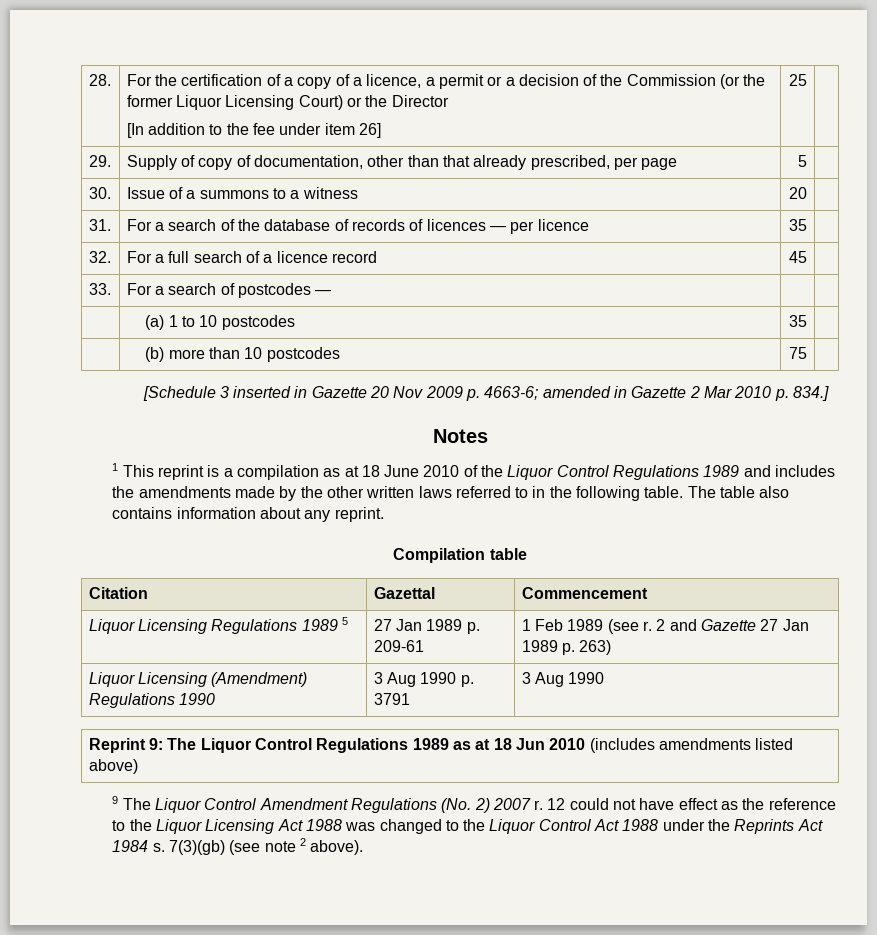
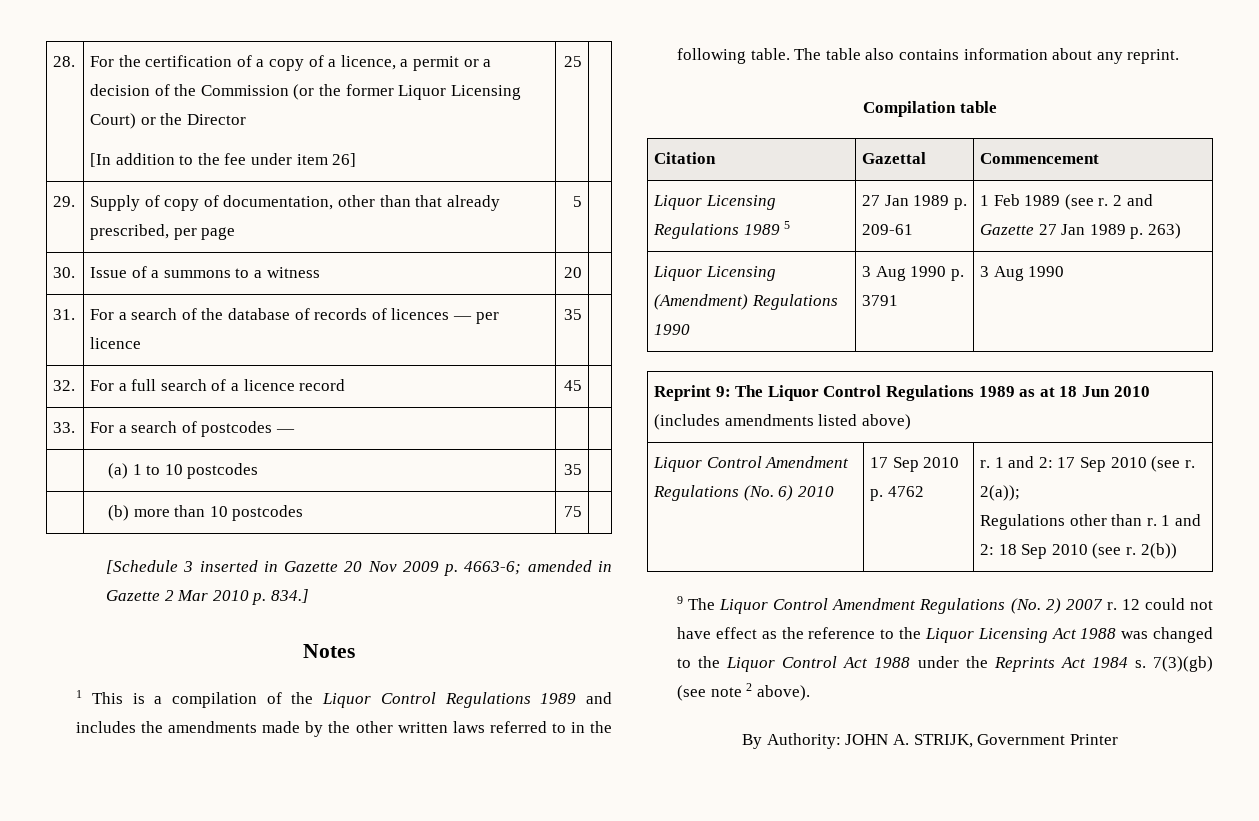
- 1 This reprint is a compilation as at 18 June 2010 of the Liquor Control Regulations 1989 and includes the amendments made by the other written laws referred to in the following table.
+ 1 This is a compilation of the Liquor Control Regulations 1989 and includes the amendments made by the other written laws referred to in the following table.
+ Liquor Control Amendment Regulations (No. 6) 2010 | 17 Sep 2010 p. 4762 | r. 1 and 2: 17 Sep 2010 (see r. 2(a));
+ Regulations other than r. 1 and 2: 18 Sep 2010 (see r. 2(b))
+ By Authority: JOHN A. STRIJK, Government Printer

